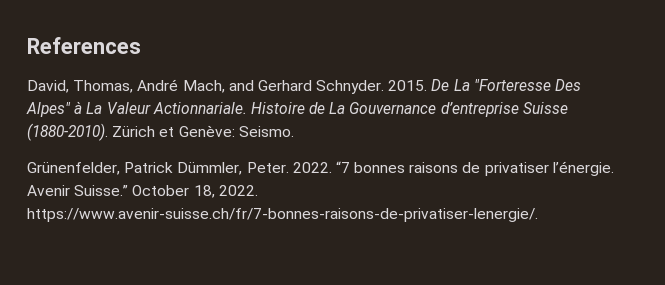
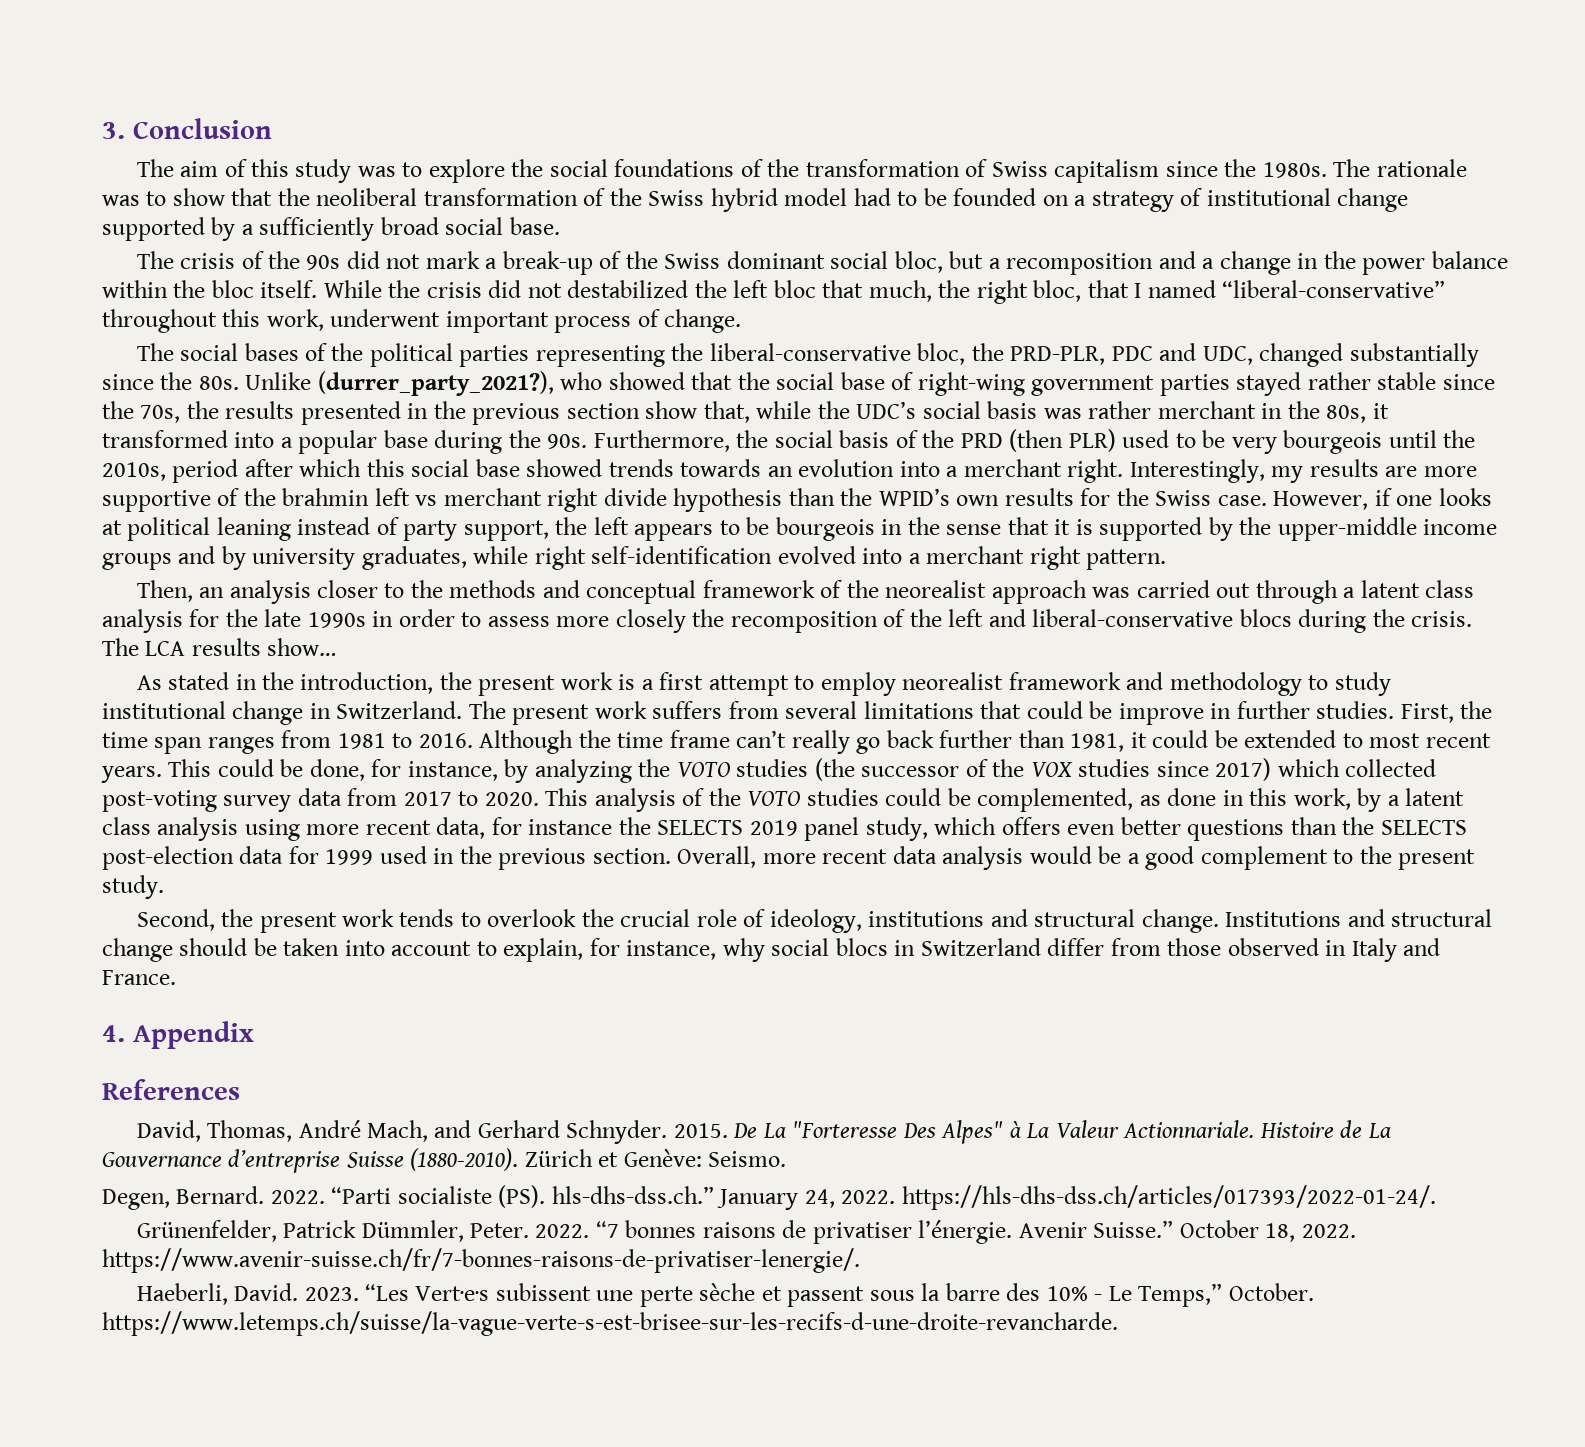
+ 3. Conclusion
+ The aim of this study was to explore the social foundations of the transformation of Swiss capitalism since the 1980s. The rationale was to show that the neoliberal transformation of the Swiss hybrid model had to be founded on a strategy of institutional change supported by a sufficiently broad social base.
+ The crisis of the 90s did not mark a break-up of the Swiss dominant social bloc, but a recomposition and a change in the power balance within the bloc itself. While the crisis did not destabilized the left bloc that much, the right bloc, that I named “liberal-conservative” throughout this work, underwent important process of change.
+ The social bases of the political parties representing the liberal-conservative bloc, the PRD-PLR, PDC and UDC, changed substantially since the 80s. Unlike (durrer_party_2021?), who showed that the social base of right-wing government parties stayed rather stable since the 70s, the results presented in the previous section show that, while the UDC’s social basis was rather merchant in the 80s, it transformed into a popular base during the 90s. Furthermore, the social basis of the PRD (then PLR) used to be very bourgeois until the 2010s, period after which this social base showed trends towards an evolution into a merchant right. Interestingly, my results are more supportive of the brahmin left vs merchant right divide hypothesis than the WPID’s own results for the Swiss case. However, if one looks at political leaning instead of party support, the left appears to be bourgeois in the sense that it is supported by the upper-middle income groups and by university graduates, while right self-identification evolved into a merchant right pattern.
+ Then, an analysis closer to the methods and conceptual framework of the neorealist approach was carried out through a latent class analysis for the late 1990s in order to assess more closely the recomposition of the left and liberal-conservative blocs during the crisis. The LCA results show…
+ As stated in the introduction, the present work is a first attempt to employ neorealist framework and methodology to study institutional change in Switzerland. The present work suffers from several limitations that could be improve in further studies. First, the time span ranges from 1981 to 2016. Although the time frame can’t really go back further than 1981, it could be extended to most recent years. This could be done, for instance, by analyzing the VOTO studies (the successor of the VOX studies since 2017) which collected post-voting survey data from 2017 to 2020. This analysis of the VOTO studies could be complemented, as done in this work, by a latent class analysis using more recent data, for instance the SELECTS 2019 panel study, which offers even better questions than the SELECTS post-election data for 1999 used in the previous section. Overall, more recent data analysis would be a good complement to the present study.
+ Second, the present work tends to overlook the crucial role of ideology, institutions and structural change. Institutions and structural change should be taken into account to explain, for instance, why social blocs in Switzerland differ from those observed in Italy and France.
+ 4. Appendix
+ Degen, Bernard. 2022. “Parti socialiste (PS). hls-dhs-dss.ch.” January 24, 2022. https://hls-dhs-dss.ch/articles/017393/2022-01-24/.
+ Haeberli, David. 2023. “Les Vert·e·s subissent une perte sèche et passent sous la barre des 10% - Le Temps,” October. https://www.letemps.ch/suisse/la-vague-verte-s-est-brisee-sur-les-recifs-d-une-droite-revancharde.

